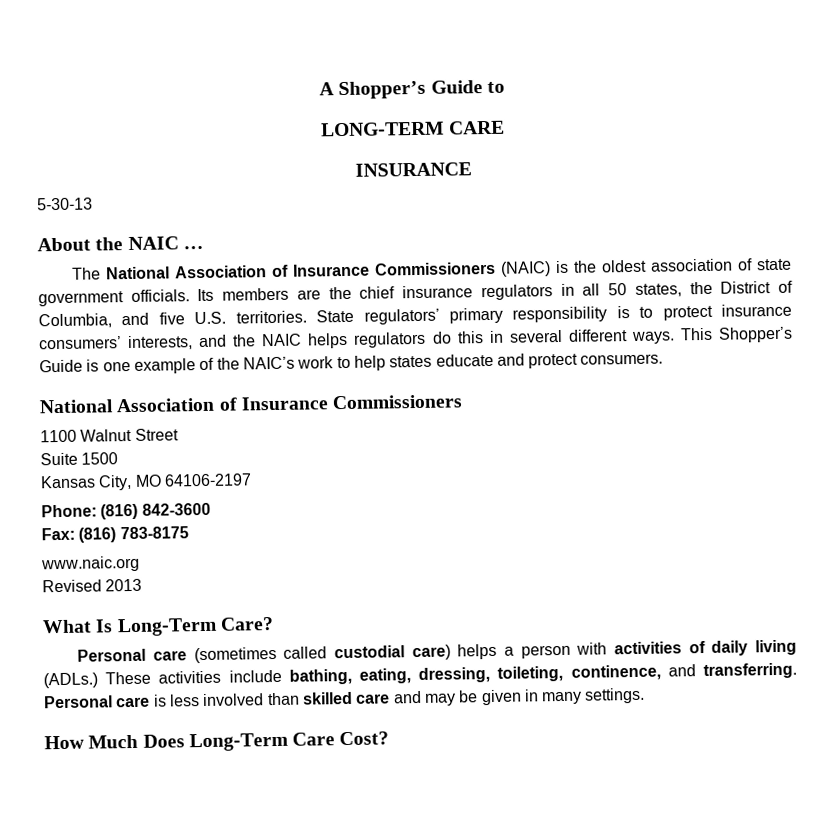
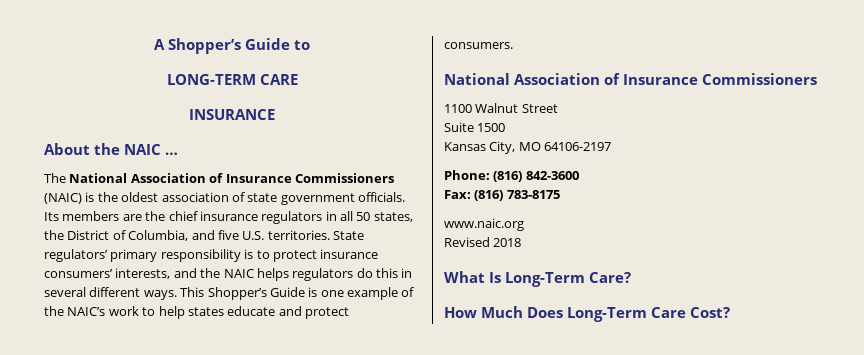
- 5-30-13
- Revised 2013
+ Revised 2018
- Personal care (sometimes called custodial care) helps a person with activities of daily living (ADLs.) These activities include bathing, eating, dressing, toileting, continence, and transferring. Personal care is less involved than skilled care and may be given in many settings.

